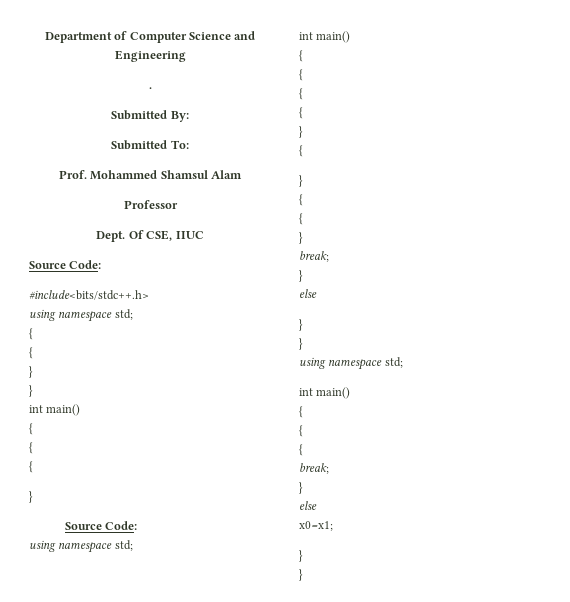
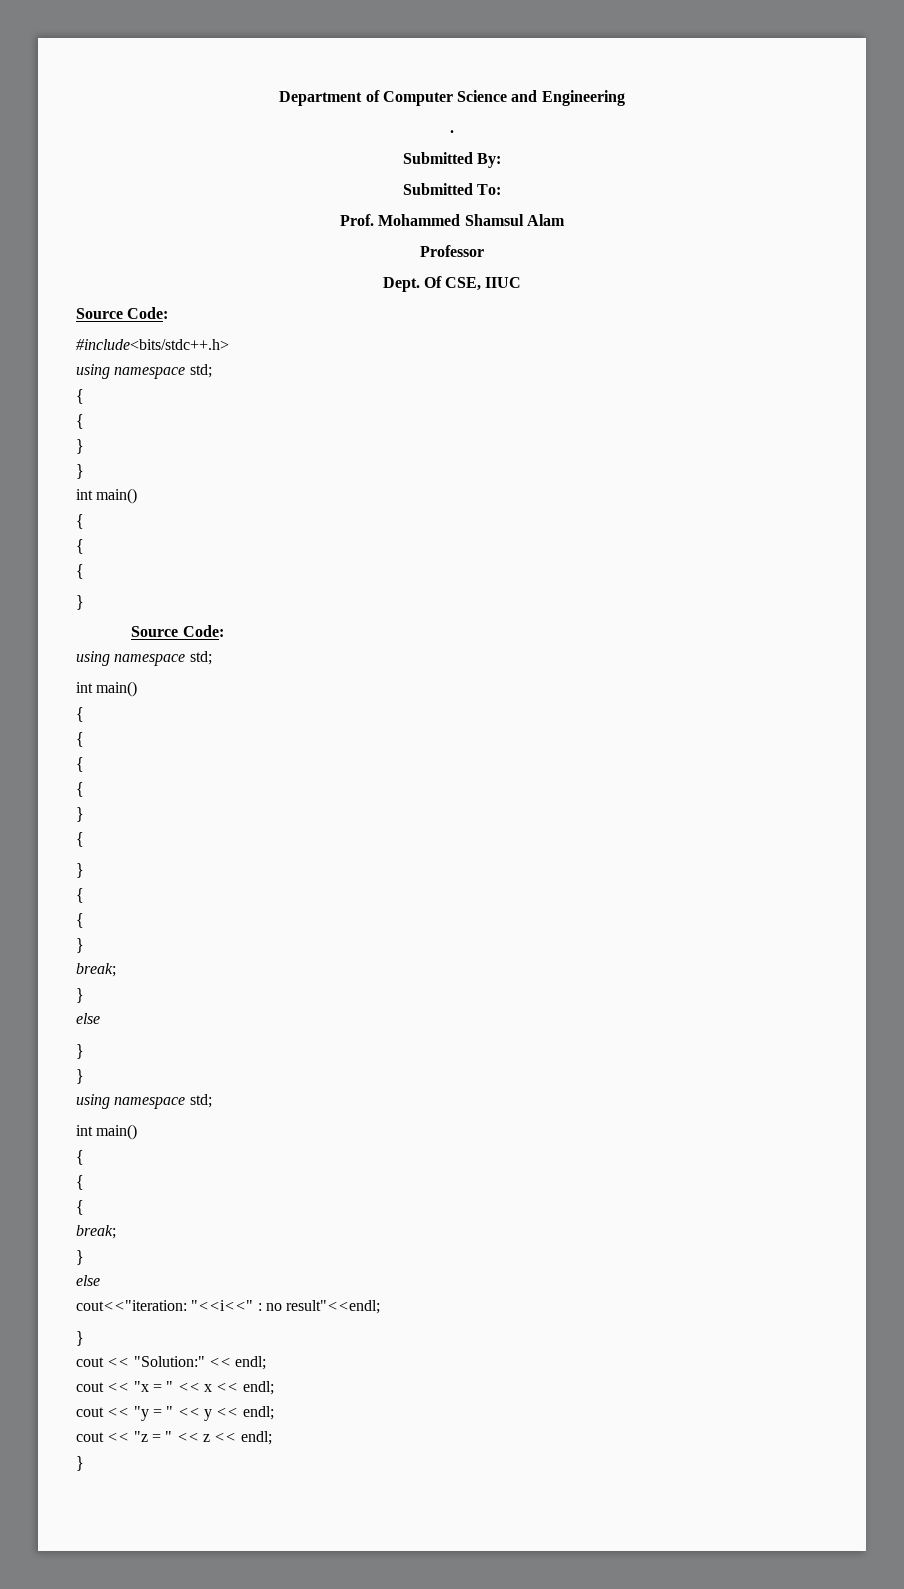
- x0=x1;
+ cout<<"iteration: "<<i<<" : no result"<<endl;
  }
+ cout << "Solution:" << endl;
+ cout << "x = " << x << endl;
+ cout << "y = " << y << endl;
+ cout << "z = " << z << endl;

